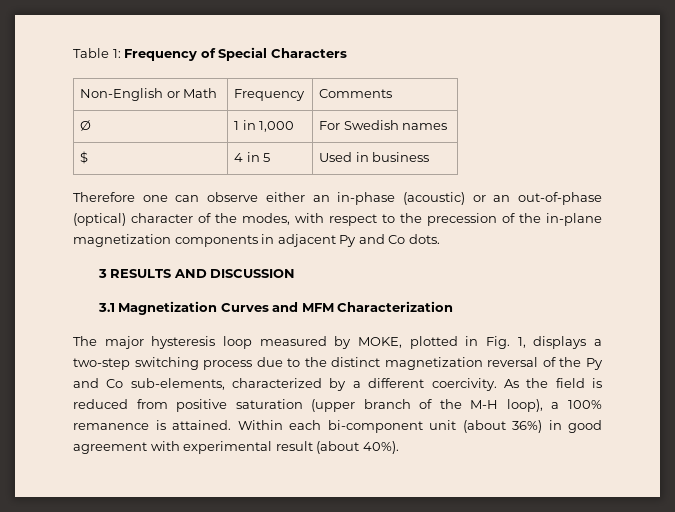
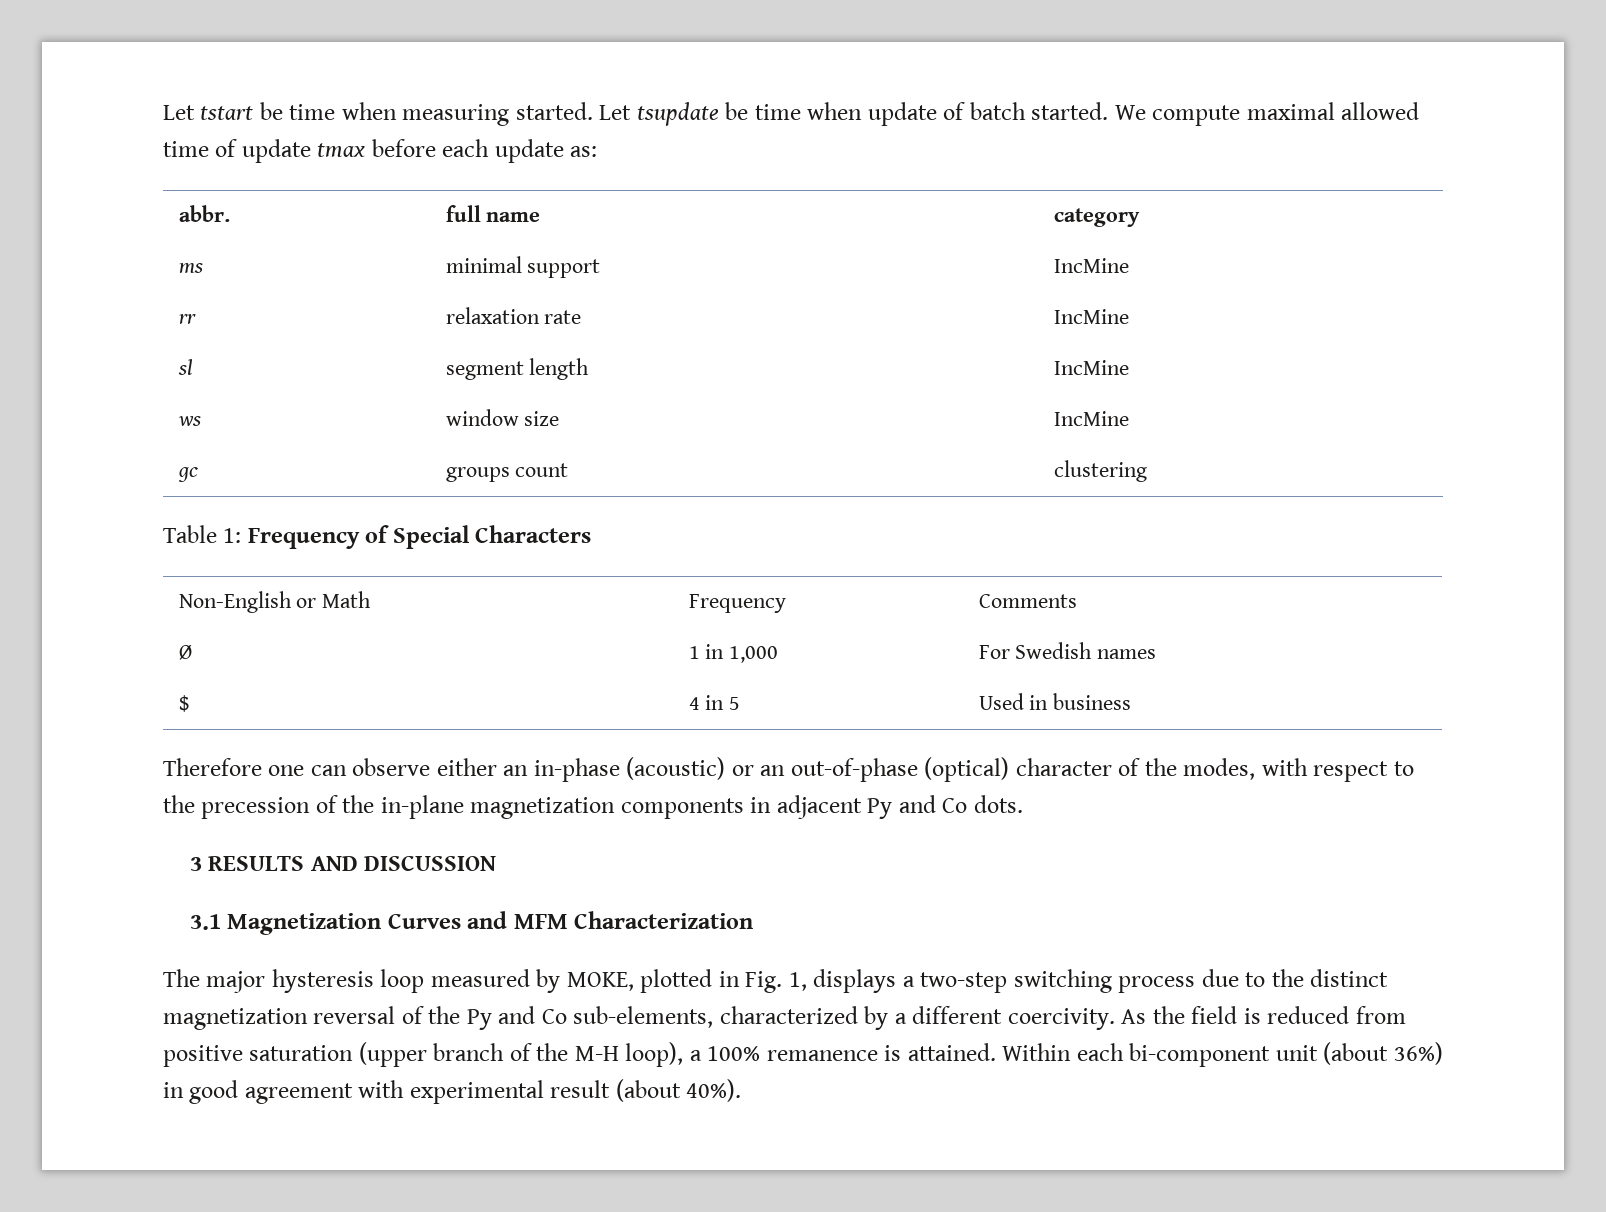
+ Let tstart be time when measuring started. Let tsupdate be time when update of batch started. We compute maximal allowed time of update tmax before each update as:
+ abbr. | full name | category
+ ms | minimal support | IncMine
+ rr | relaxation rate | IncMine
+ sl | segment length | IncMine
+ ws | window size | IncMine
+ gc | groups count | clustering

